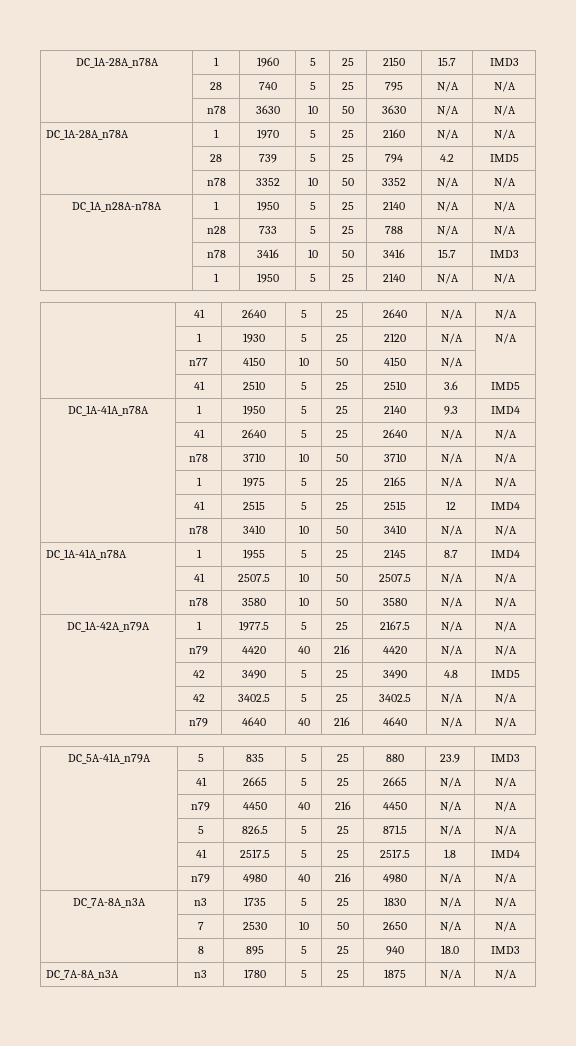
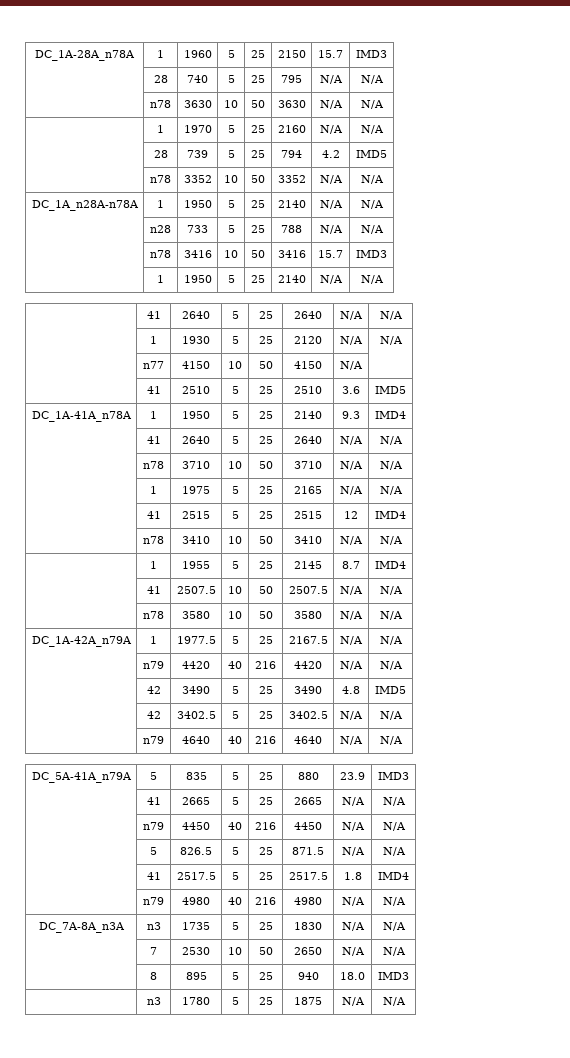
- DC_1A-28A_n78A | 1 | 1970 | 5 | 25 | 2160 | N/A | N/A
+ | 1 | 1970 | 5 | 25 | 2160 | N/A | N/A
- DC_1A-41A_n78A | 1 | 1955 | 5 | 25 | 2145 | 8.7 | IMD4
+ | 1 | 1955 | 5 | 25 | 2145 | 8.7 | IMD4
- DC_7A-8A_n3A | n3 | 1780 | 5 | 25 | 1875 | N/A | N/A
+ | n3 | 1780 | 5 | 25 | 1875 | N/A | N/A

